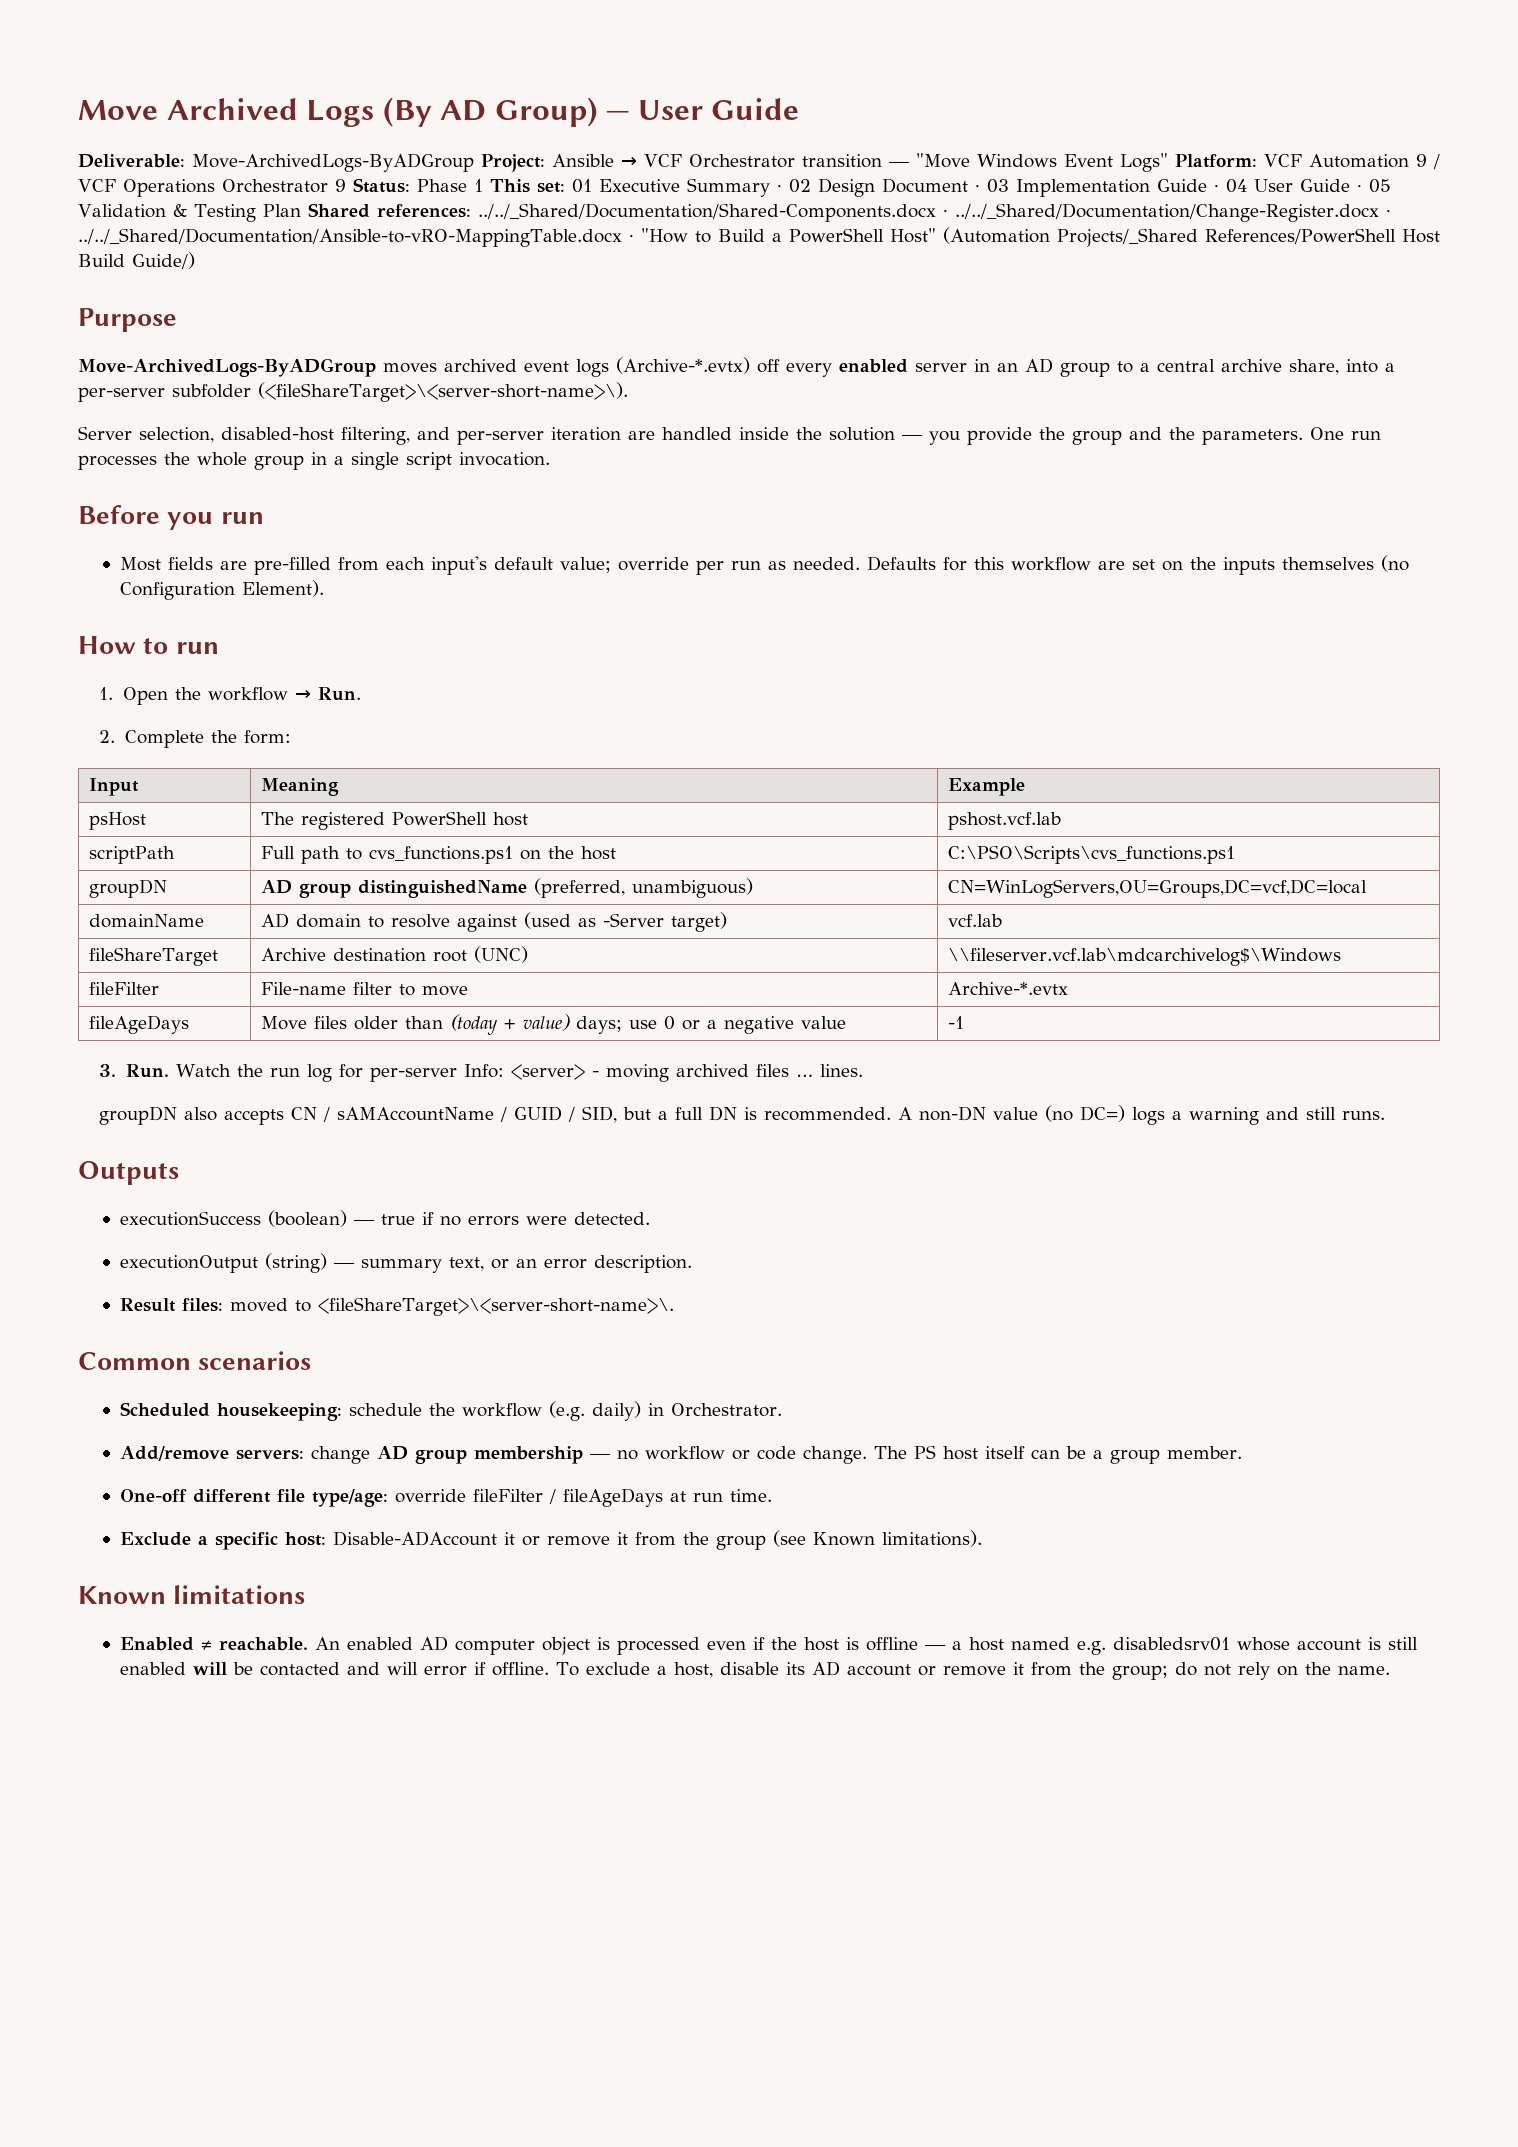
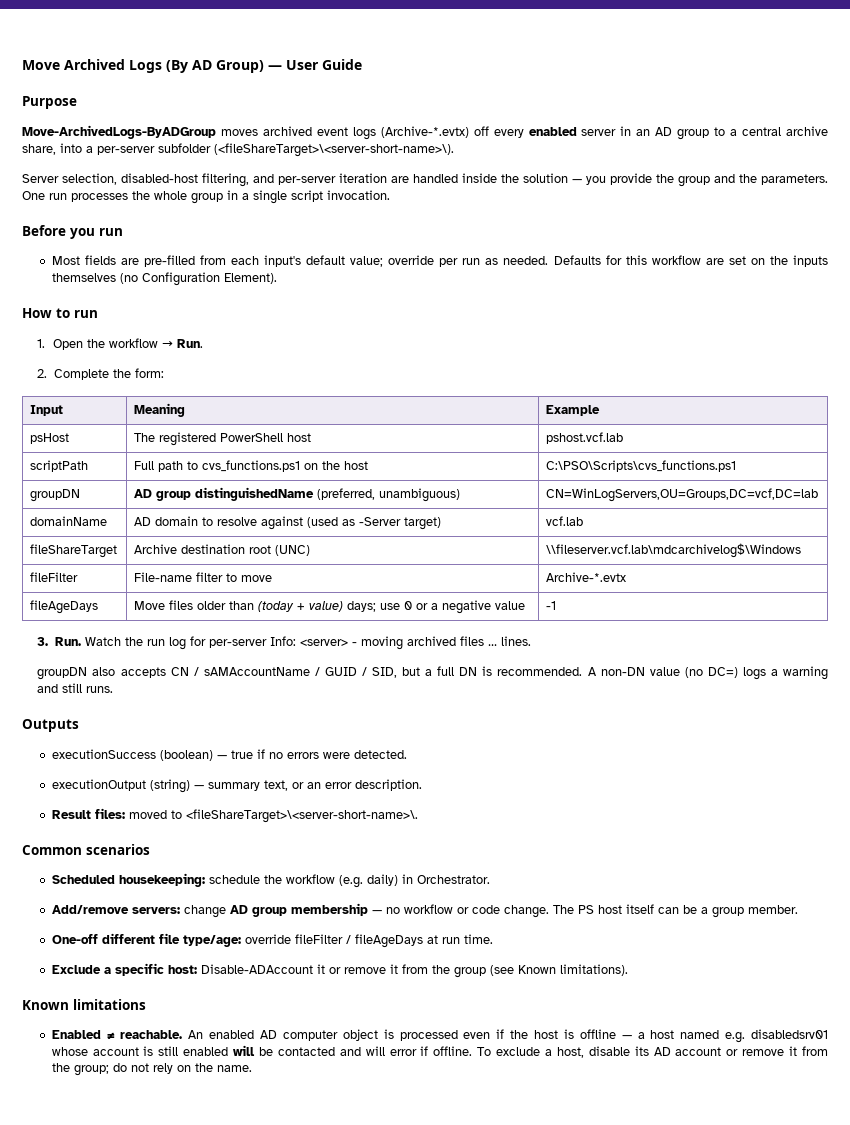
- Deliverable: Move-ArchivedLogs-ByADGroup Project: Ansible → VCF Orchestrator transition — "Move Windows Event Logs" Platform: VCF Automation 9 / VCF Operations Orchestrator 9 Status: Phase 1 This set: 01 Executive Summary · 02 Design Document · 03 Implementation Guide · 04 User Guide · 05 Validation & Testing Plan Shared references: ../../_Shared/Documentation/Shared-Components.docx · ../../_Shared/Documentation/Change-Register.docx · ../../_Shared/Documentation/Ansible-to-vRO-MappingTable.docx · "How to Build a PowerShell Host" (Automation Projects/_Shared References/PowerShell Host Build Guide/)
- groupDN | AD group distinguishedName (preferred, unambiguous) | CN=WinLogServers,OU=Groups,DC=vcf,DC=local
+ groupDN | AD group distinguishedName (preferred, unambiguous) | CN=WinLogServers,OU=Groups,DC=vcf,DC=lab

